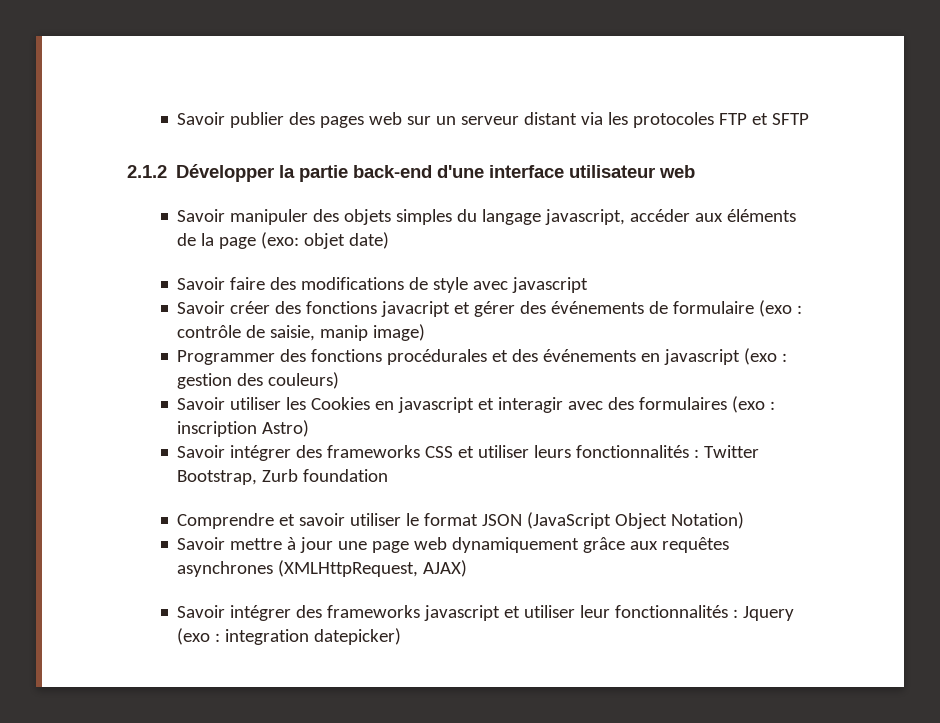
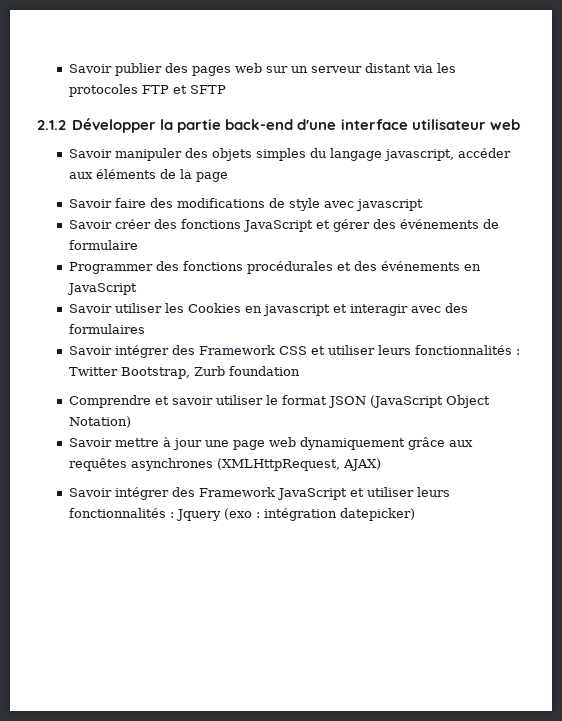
- Savoir manipuler des objets simples du langage javascript, accéder aux éléments de la page (exo: objet date)
+ Savoir manipuler des objets simples du langage javascript, accéder aux éléments de la page
- Savoir créer des fonctions javacript et gérer des événements de formulaire (exo : contrôle de saisie, manip image)
+ Savoir créer des fonctions JavaScript et gérer des événements de formulaire
- Programmer des fonctions procédurales et des événements en javascript (exo : gestion des couleurs)
+ Programmer des fonctions procédurales et des événements en JavaScript
- Savoir utiliser les Cookies en javascript et interagir avec des formulaires (exo : inscription Astro)
- Savoir intégrer des frameworks CSS et utiliser leurs fonctionnalités : Twitter Bootstrap, Zurb foundation
+ Savoir utiliser les Cookies en javascript et interagir avec des formulaires
+ Savoir intégrer des Framework CSS et utiliser leurs fonctionnalités : Twitter Bootstrap, Zurb foundation
- Savoir intégrer des frameworks javascript et utiliser leur fonctionnalités : Jquery (exo : integration datepicker)
+ Savoir intégrer des Framework JavaScript et utiliser leurs fonctionnalités : Jquery (exo : intégration datepicker)

